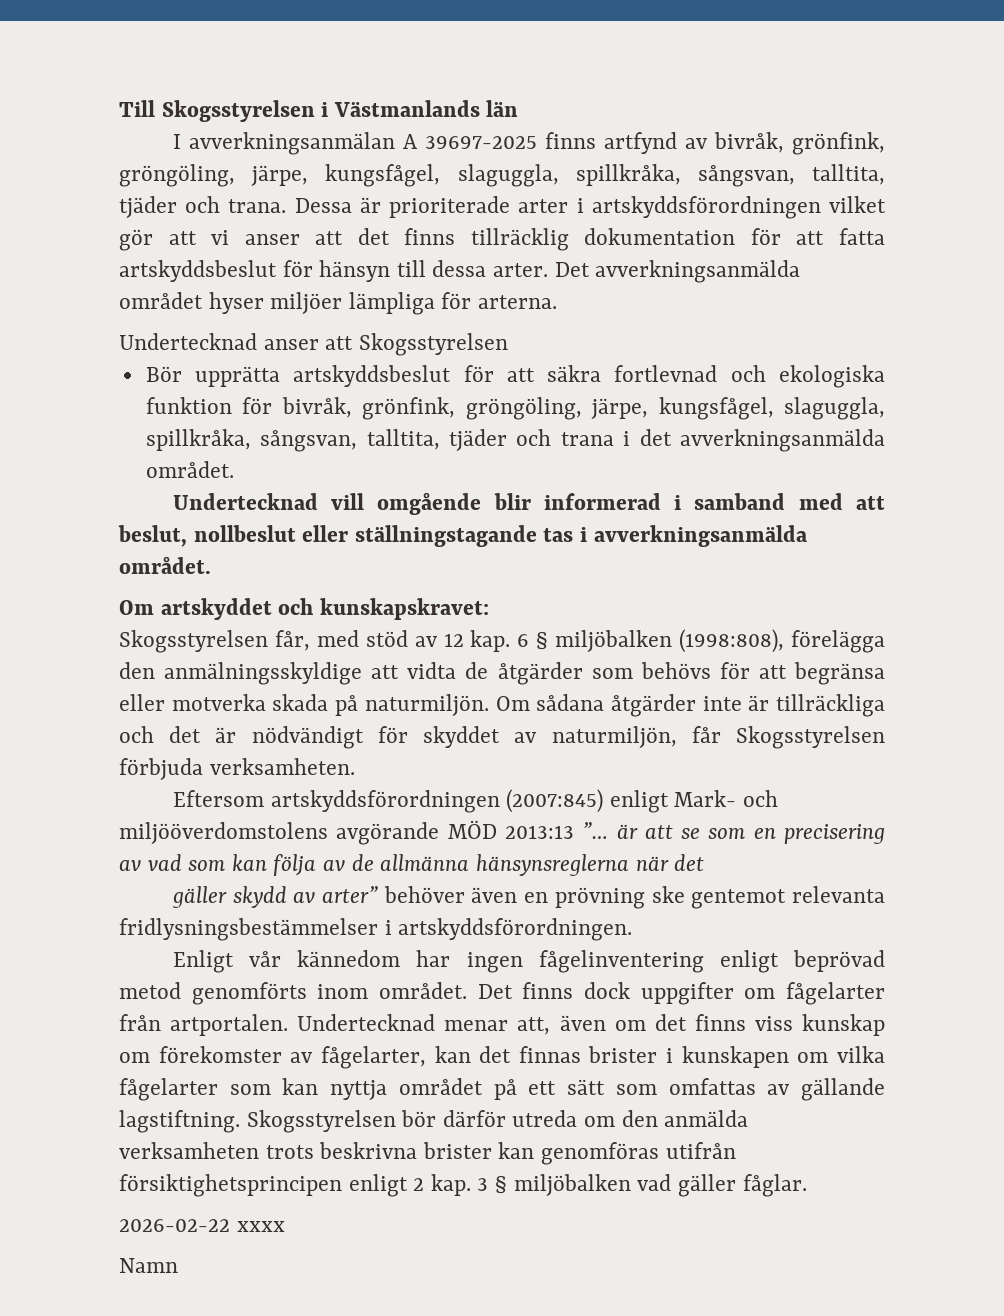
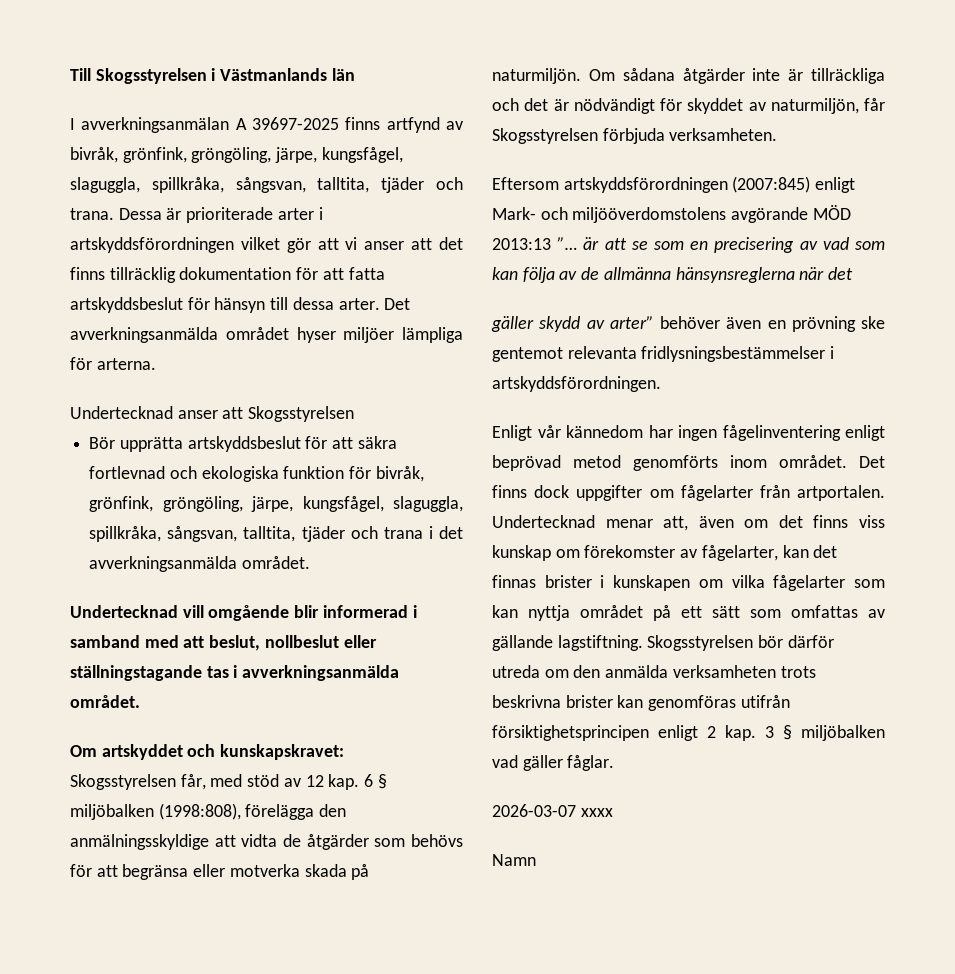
- 2026-02-22 xxxx
+ 2026-03-07 xxxx

